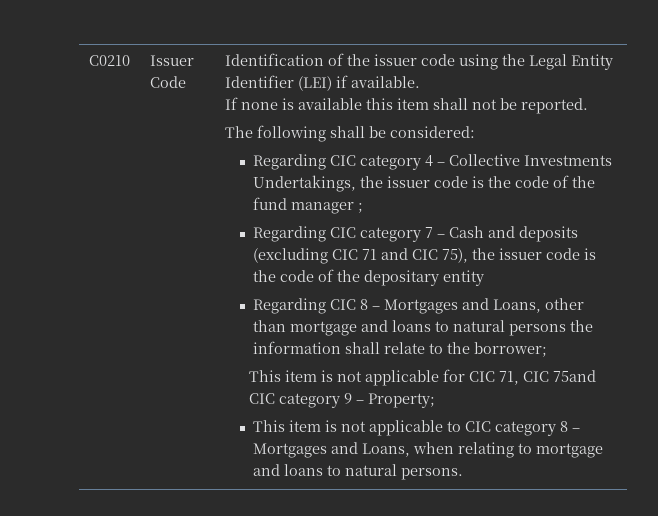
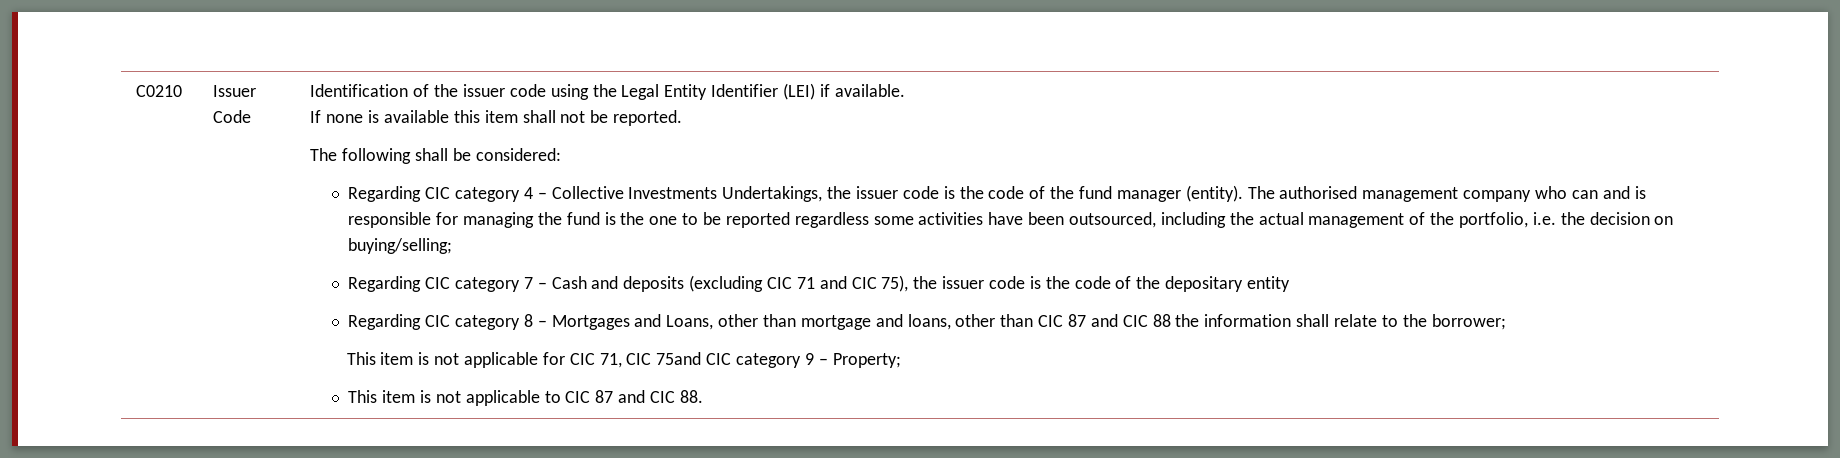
- Regarding CIC category 4 – Collective Investments Undertakings, the issuer code is the code of the fund manager ;
+ Regarding CIC category 4 – Collective Investments Undertakings, the issuer code is the code of the fund manager (entity). The authorised management company who can and is responsible for managing the fund is the one to be reported regardless some activities have been outsourced, including the actual management of the portfolio, i.e. the decision on buying/selling;
- Regarding CIC 8 – Mortgages and Loans, other than mortgage and loans to natural persons the information shall relate to the borrower;
+ Regarding CIC category 8 – Mortgages and Loans, other than mortgage and loans, other than CIC 87 and CIC 88 the information shall relate to the borrower;
- This item is not applicable to CIC category 8 – Mortgages and Loans, when relating to mortgage and loans to natural persons.
+ This item is not applicable to CIC 87 and CIC 88.

